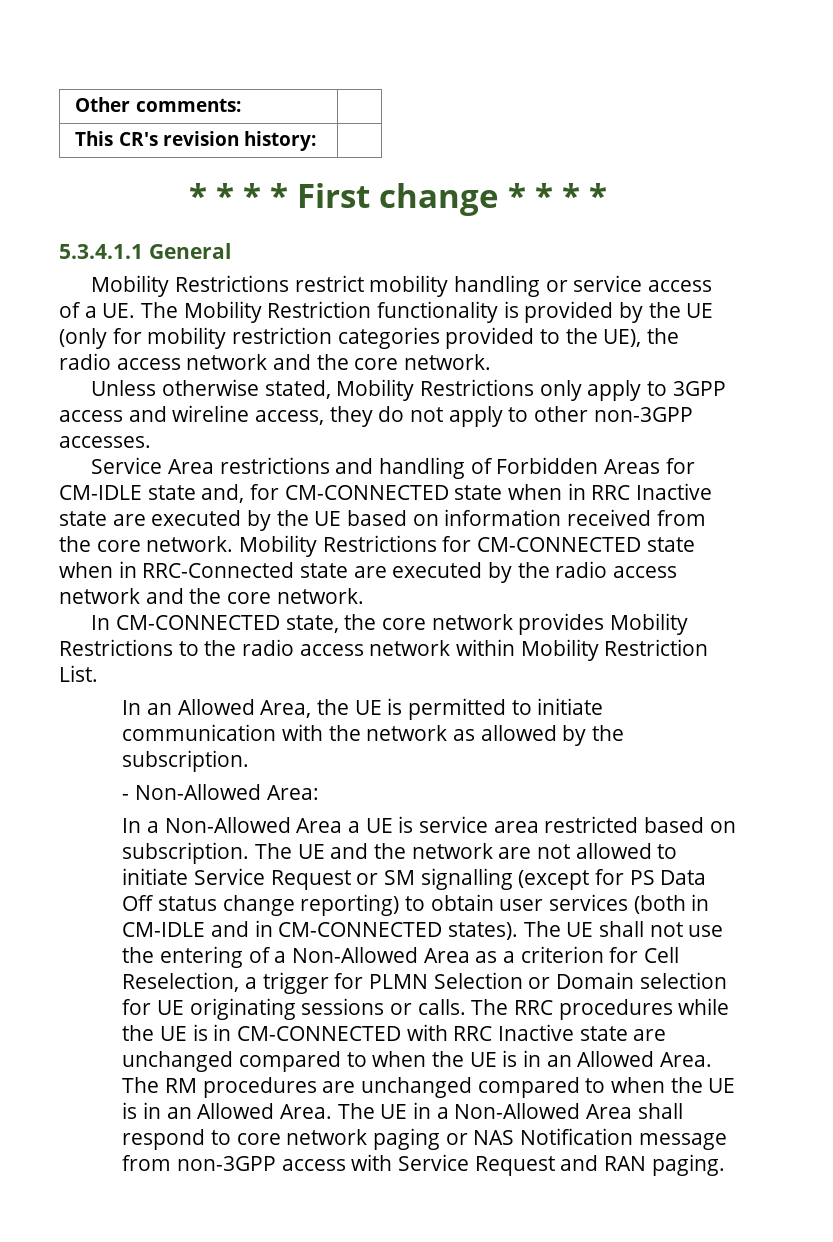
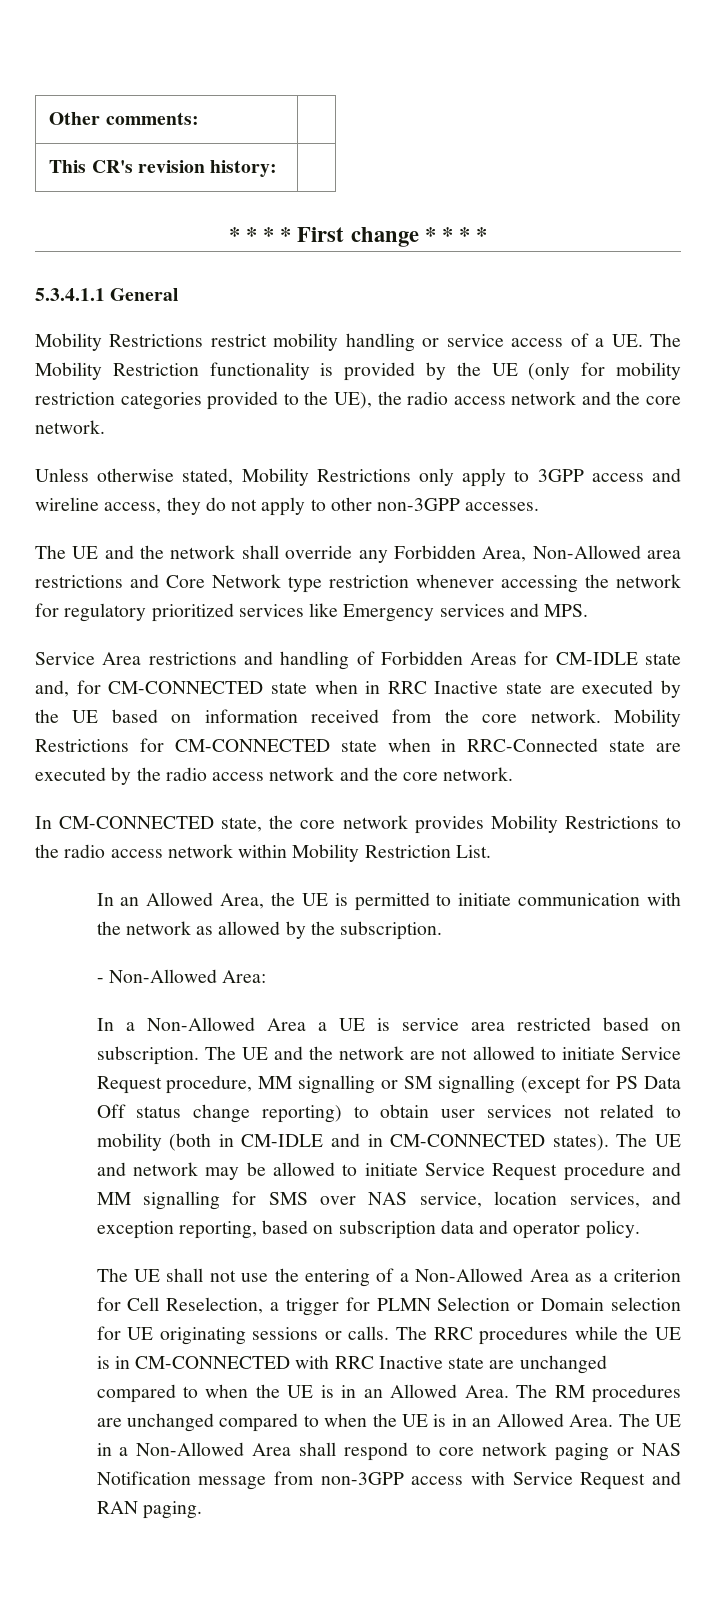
+ The UE and the network shall override any Forbidden Area, Non-Allowed area restrictions and Core Network type restriction whenever accessing the network for regulatory prioritized services like Emergency services and MPS.
- The UE and the network are not allowed to initiate Service Request or SM signalling (except for PS Data Off status change reporting) to obtain user services (both in CM-IDLE and in CM-CONNECTED states).
+ The UE and the network are not allowed to initiate Service Request procedure, MM signalling or SM signalling (except for PS Data Off status change reporting) to obtain user services not related to mobility (both in CM-IDLE and in CM-CONNECTED states).
+ The UE and network may be allowed to initiate Service Request procedure and MM signalling for SMS over NAS service, location services, and exception reporting, based on subscription data and operator policy.

